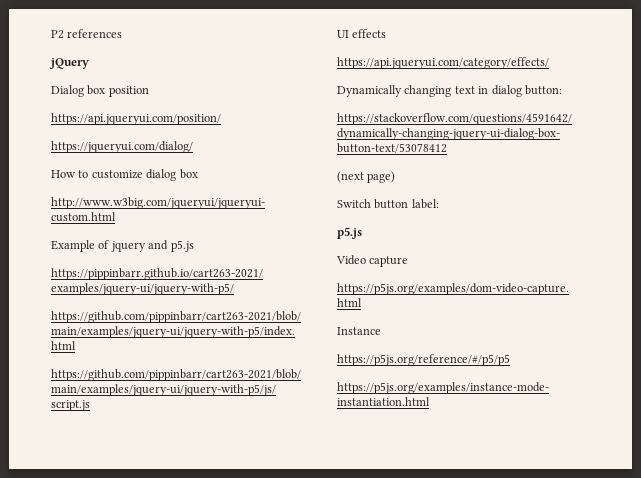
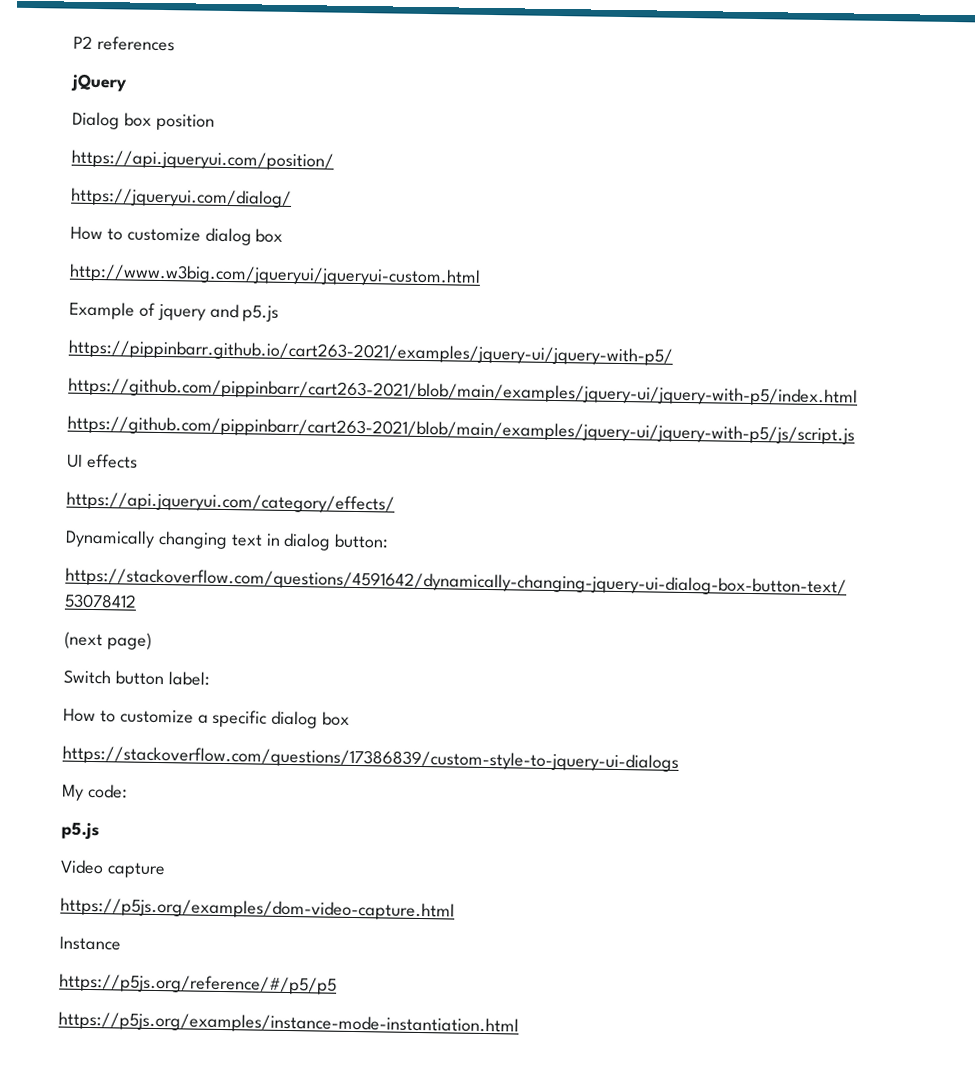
+ How to customize a specific dialog box
+ https://stackoverflow.com/questions/17386839/custom-style-to-jquery-ui-dialogs
+ My code:

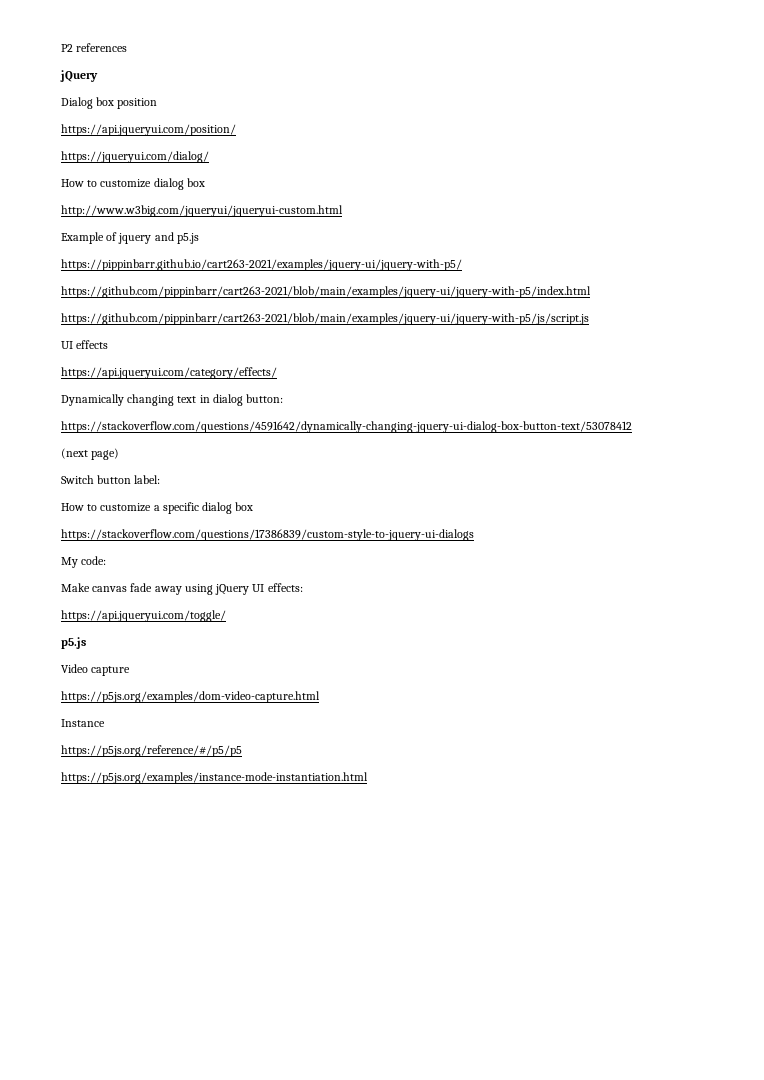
+ Make canvas fade away using jQuery UI effects:
+ https://api.jqueryui.com/toggle/

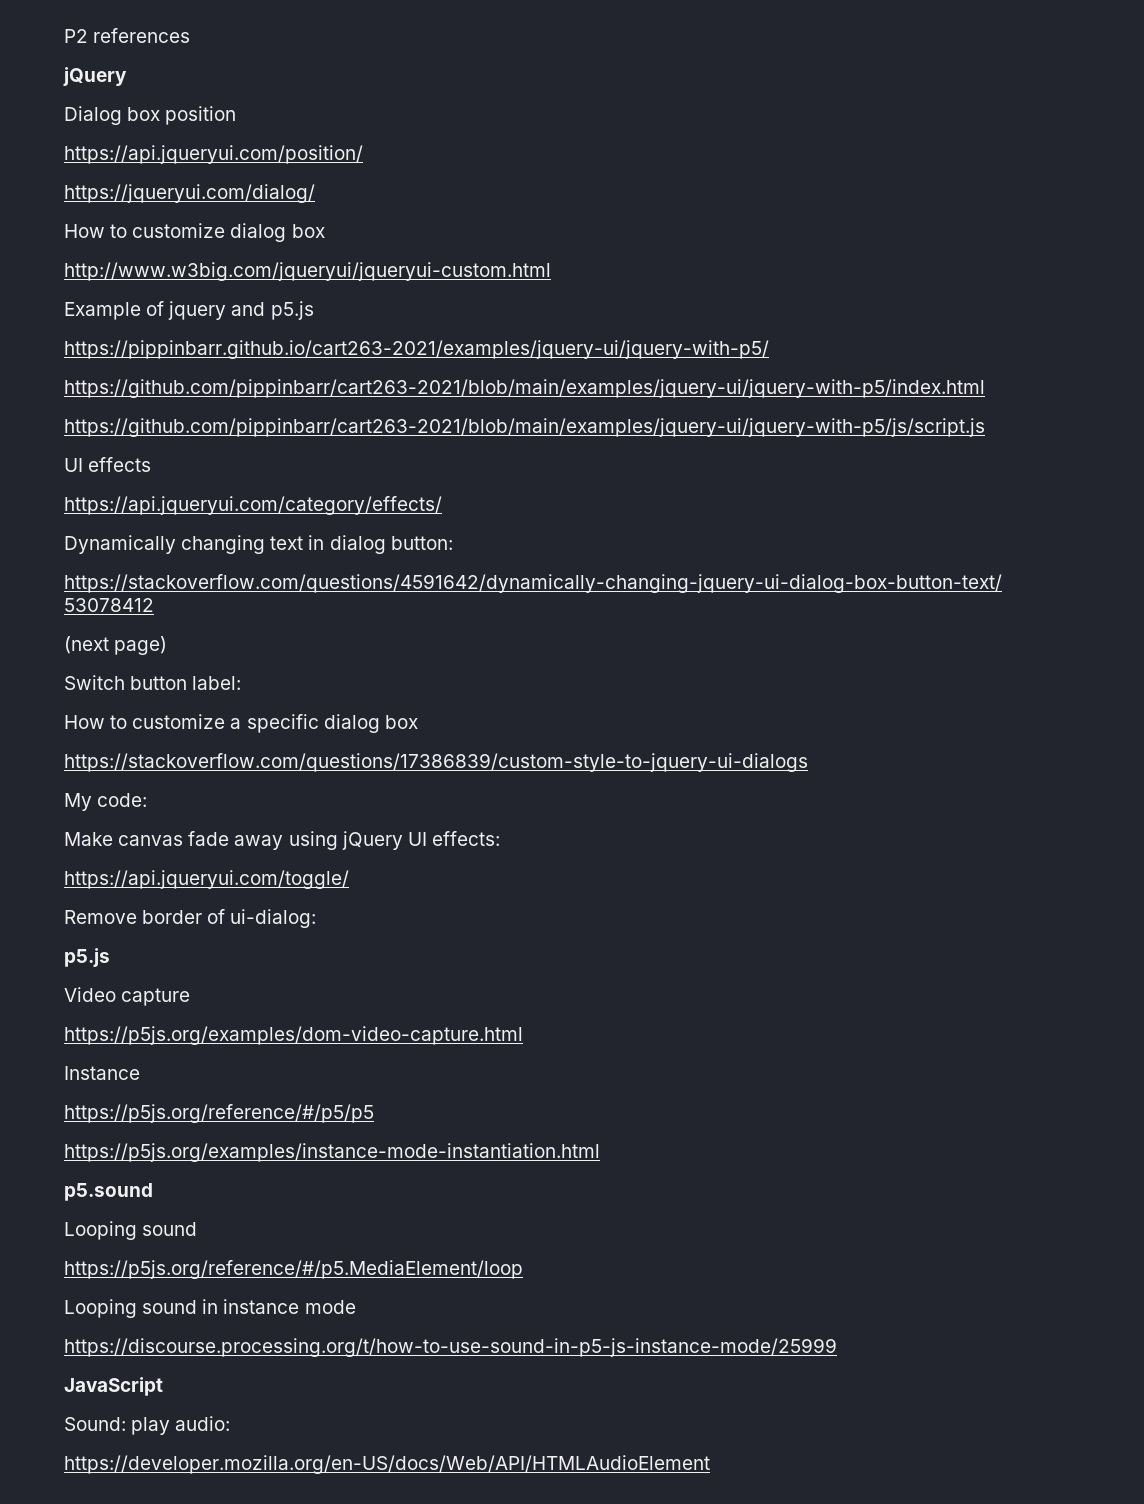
+ Remove border of ui-dialog:
+ p5.sound
+ Looping sound
+ https://p5js.org/reference/#/p5.MediaElement/loop
+ Looping sound in instance mode
+ https://discourse.processing.org/t/how-to-use-sound-in-p5-js-instance-mode/25999
+ JavaScript
+ Sound: play audio:
+ https://developer.mozilla.org/en-US/docs/Web/API/HTMLAudioElement

